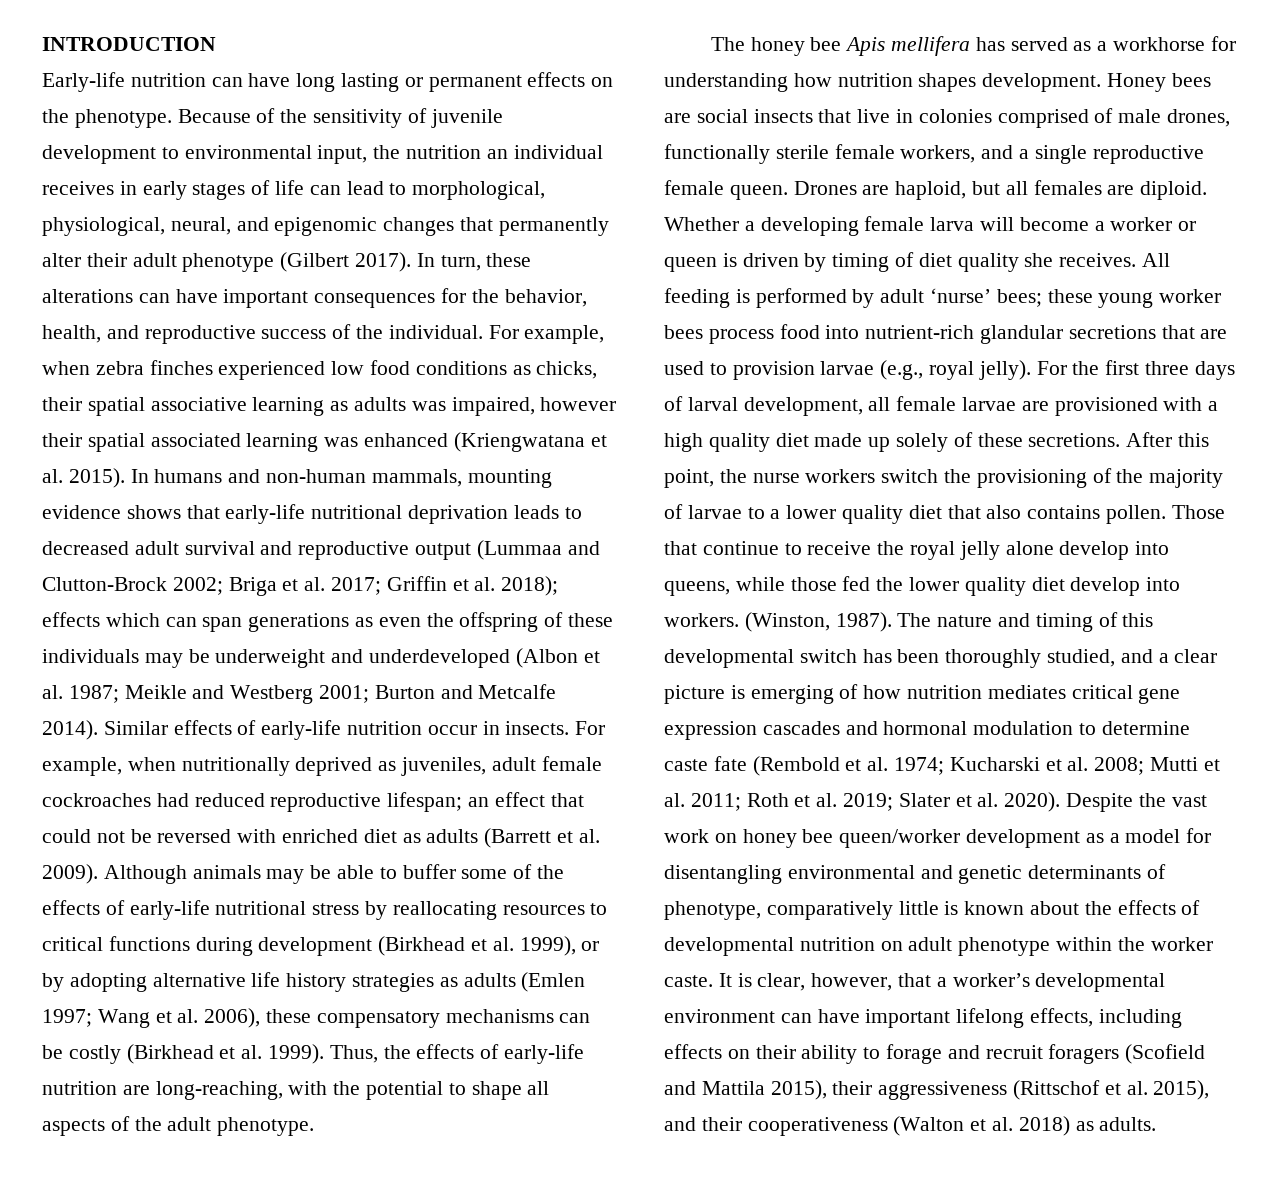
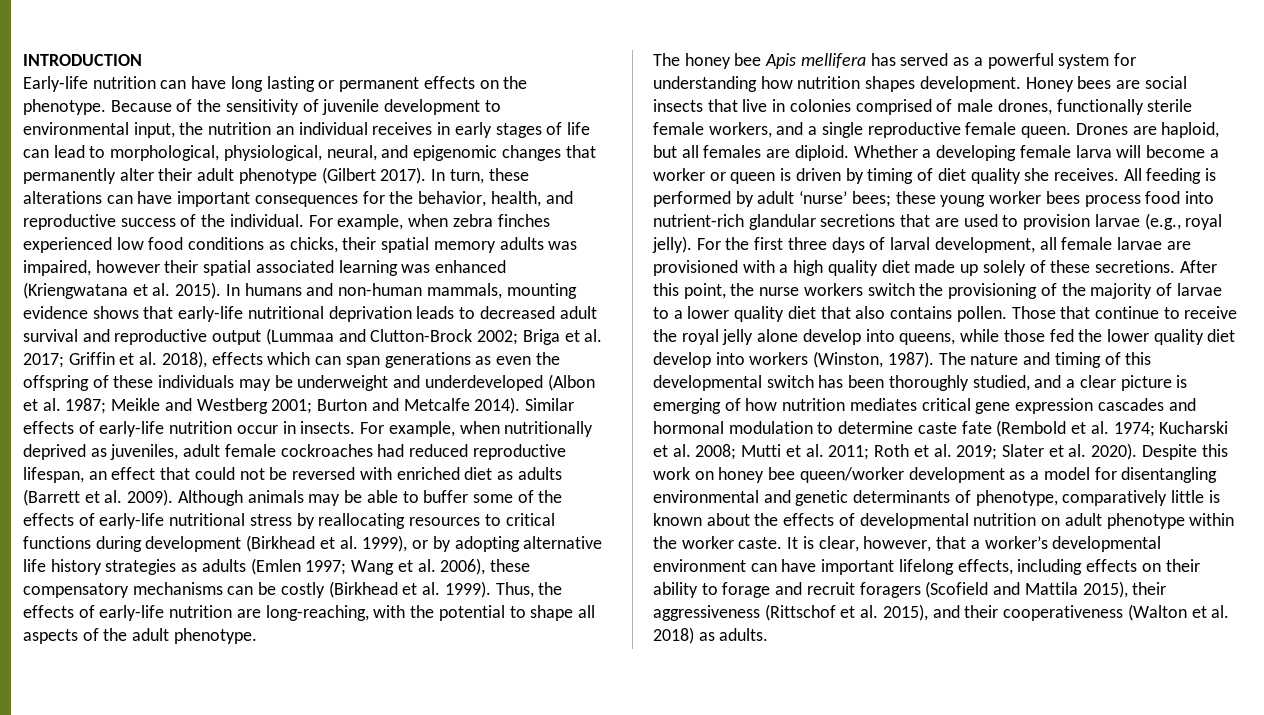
- For example, when zebra finches experienced low food conditions as chicks, their spatial associative learning as adults was impaired, however their spatial associated learning was enhanced (Kriengwatana et al. 2015).
+ For example, when zebra finches experienced low food conditions as chicks, their spatial memory adults was impaired, however their spatial associated learning was enhanced (Kriengwatana et al. 2015).
- In humans and non-human mammals, mounting evidence shows that early-life nutritional deprivation leads to decreased adult survival and reproductive output (Lummaa and Clutton-Brock 2002; Briga et al. 2017; Griffin et al. 2018); effects which can span generations as even the offspring of these individuals may be underweight and underdeveloped (Albon et al. 1987; Meikle and Westberg 2001; Burton and Metcalfe 2014).
+ In humans and non-human mammals, mounting evidence shows that early-life nutritional deprivation leads to decreased adult survival and reproductive output (Lummaa and Clutton-Brock 2002; Briga et al. 2017; Griffin et al. 2018), effects which can span generations as even the offspring of these individuals may be underweight and underdeveloped (Albon et al. 1987; Meikle and Westberg 2001; Burton and Metcalfe 2014).
- For example, when nutritionally deprived as juveniles, adult female cockroaches had reduced reproductive lifespan; an effect that could not be reversed with enriched diet as adults (Barrett et al. 2009).
+ For example, when nutritionally deprived as juveniles, adult female cockroaches had reduced reproductive lifespan, an effect that could not be reversed with enriched diet as adults (Barrett et al. 2009).
- The honey bee Apis mellifera has served as a workhorse for understanding how nutrition shapes development.
+ The honey bee Apis mellifera has served as a powerful system for understanding how nutrition shapes development.
- Those that continue to receive the royal jelly alone develop into queens, while those fed the lower quality diet develop into workers. (Winston, 1987).
+ Those that continue to receive the royal jelly alone develop into queens, while those fed the lower quality diet develop into workers (Winston, 1987).
- Despite the vast work on honey bee queen/worker development as a model for disentangling environmental and genetic determinants of phenotype, comparatively little is known about the effects of developmental nutrition on adult phenotype within the worker caste.
+ Despite this work on honey bee queen/worker development as a model for disentangling environmental and genetic determinants of phenotype, comparatively little is known about the effects of developmental nutrition on adult phenotype within the worker caste.

